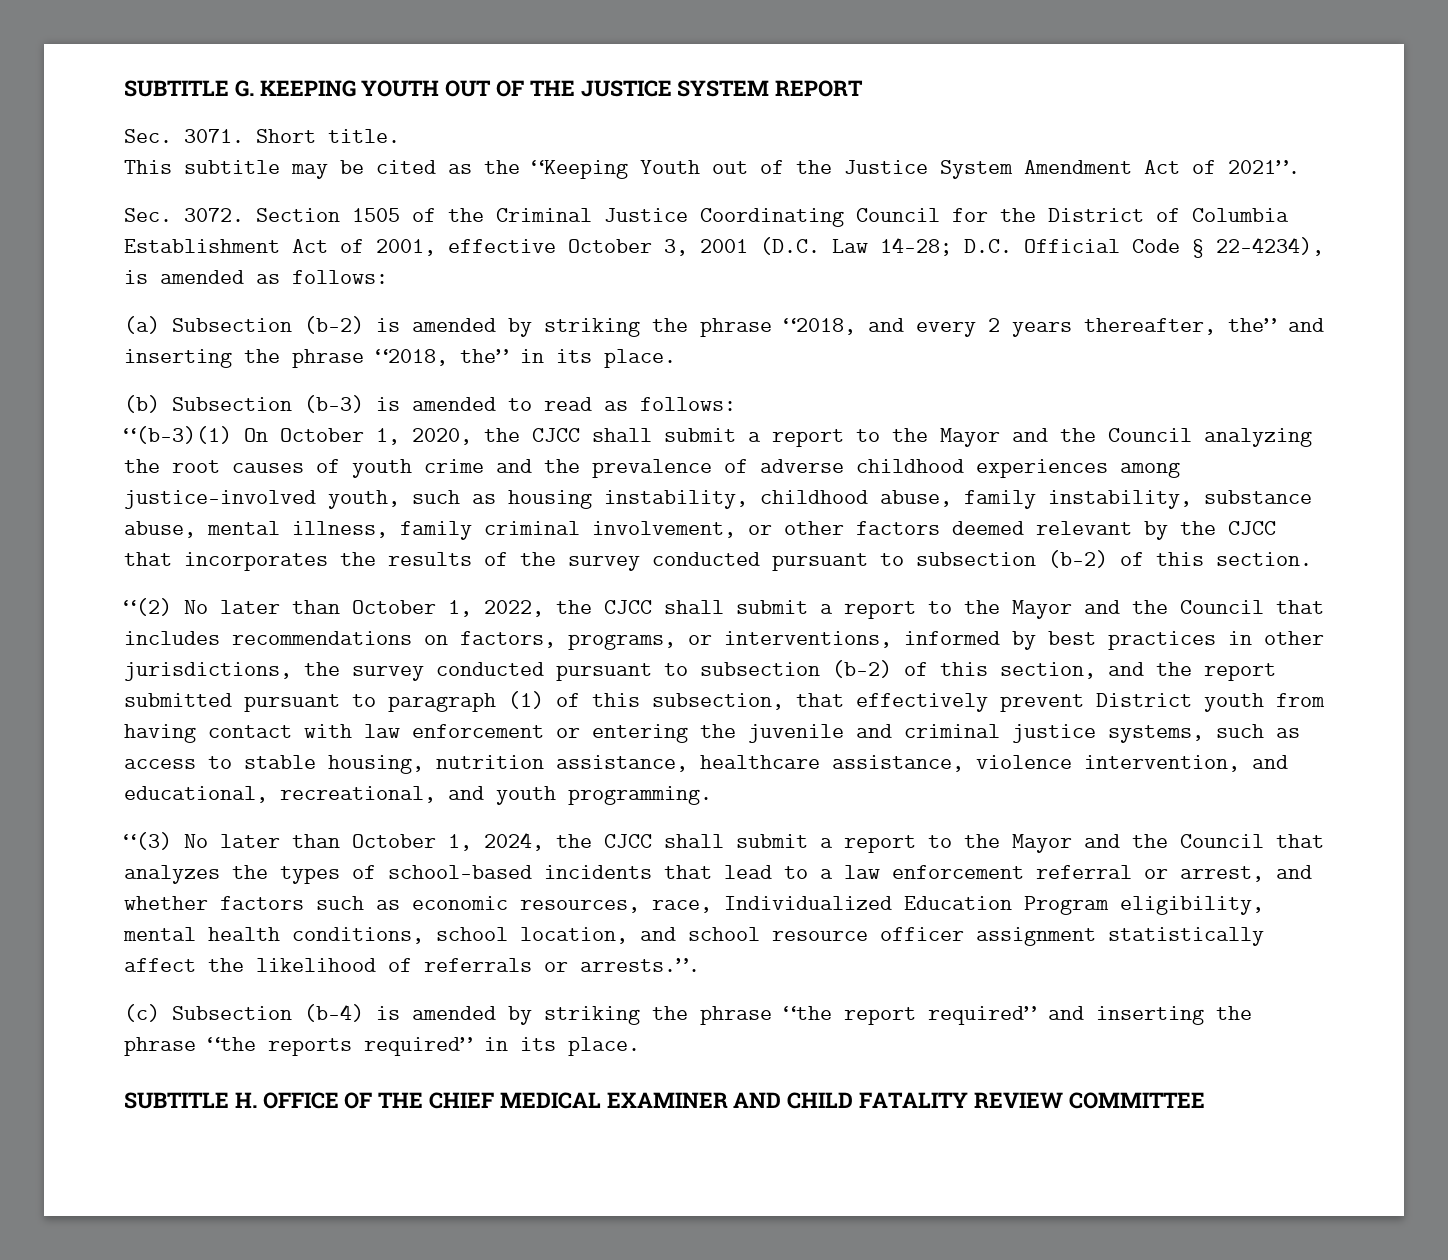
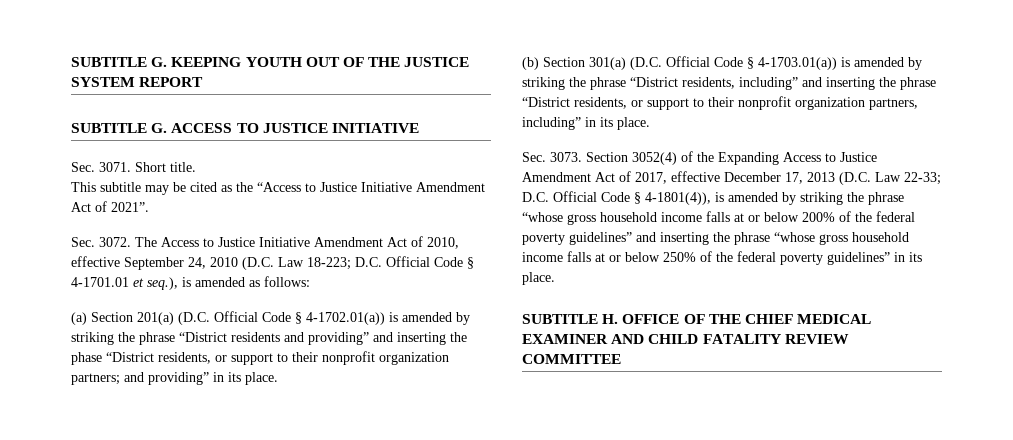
+ SUBTITLE G. ACCESS TO JUSTICE INITIATIVE
- This subtitle may be cited as the “Keeping Youth out of the Justice System Amendment Act of 2021”.
+ This subtitle may be cited as the “Access to Justice Initiative Amendment Act of 2021”.
- Section 1505 of the Criminal Justice Coordinating Council for the District of Columbia Establishment Act of 2001, effective October 3, 2001 (D.C. Law 14-28; D.C. Official Code § 22-4234), is amended as follows:
+ The Access to Justice Initiative Amendment Act of 2010, effective September 24, 2010 (D.C. Law 18-223; D.C. Official Code § 4-1701.01 et seq.), is amended as follows:
- (a) Subsection (b-2) is amended by striking the phrase “2018, and every 2 years thereafter, the” and inserting the phrase “2018, the” in its place.
- (b) Subsection (b-3) is amended to read as follows:
- “(b-3)(1) On October 1, 2020, the CJCC shall submit a report to the Mayor and the Council analyzing the root causes of youth crime and the prevalence of adverse childhood experiences among justice-involved youth, such as housing instability, childhood abuse, family instability, substance abuse, mental illness, family criminal involvement, or other factors deemed relevant by the CJCC that incorporates the results of the survey conducted pursuant to subsection (b-2) of this section.
- “(2) No later than October 1, 2022, the CJCC shall submit a report to the Mayor and the Council that includes recommendations on factors, programs, or interventions, informed by best practices in other jurisdictions, the survey conducted pursuant to subsection (b-2) of this section, and the report submitted pursuant to paragraph (1) of this subsection, that effectively prevent District youth from having contact with law enforcement or entering the juvenile and criminal justice systems, such as access to stable housing, nutrition assistance, healthcare assistance, violence intervention, and educational, recreational, and youth programming.
- “(3) No later than October 1, 2024, the CJCC shall submit a report to the Mayor and the Council that analyzes the types of school-based incidents that lead to a law enforcement referral or arrest, and whether factors such as economic resources, race, Individualized Education Program eligibility, mental health conditions, school location, and school resource officer assignment statistically affect the likelihood of referrals or arrests.”.
- (c) Subsection (b-4) is amended by striking the phrase “the report required” and inserting the phrase “the reports required” in its place.
+ (a) Section 201(a) (D.C. Official Code § 4-1702.01(a)) is amended by striking the phrase “District residents and providing” and inserting the phase “District residents, or support to their nonprofit organization partners; and providing” in its place.
+ (b) Section 301(a) (D.C. Official Code § 4-1703.01(a)) is amended by striking the phrase “District residents, including” and inserting the phrase “District residents, or support to their nonprofit organization partners, including” in its place.
+ Sec. 3073. Section 3052(4) of the Expanding Access to Justice Amendment Act of 2017, effective December 17, 2013 (D.C. Law 22-33; D.C. Official Code § 4-1801(4)), is amended by striking the phrase “whose gross household income falls at or below 200% of the federal poverty guidelines” and inserting the phrase “whose gross household income falls at or below 250% of the federal poverty guidelines” in its place.

